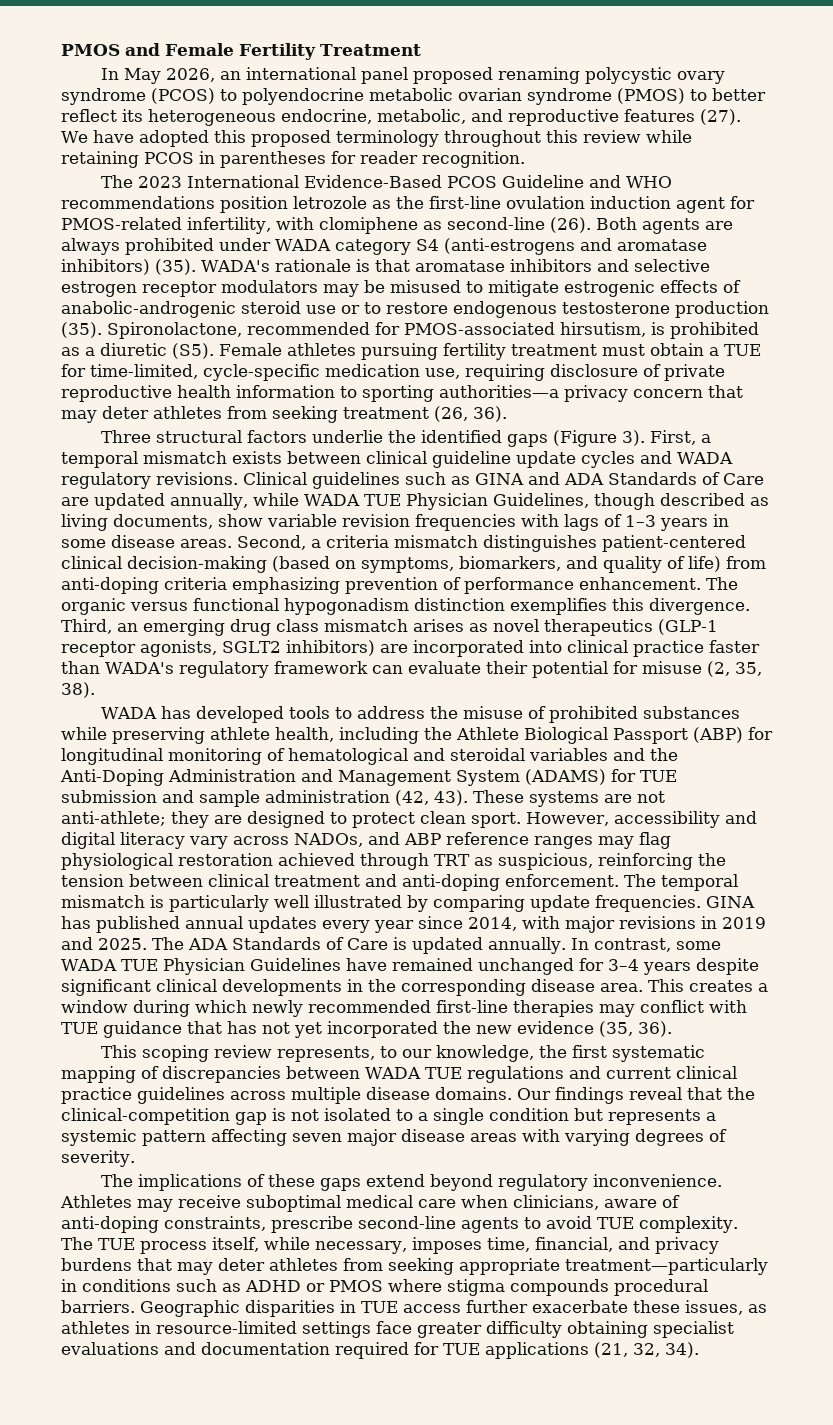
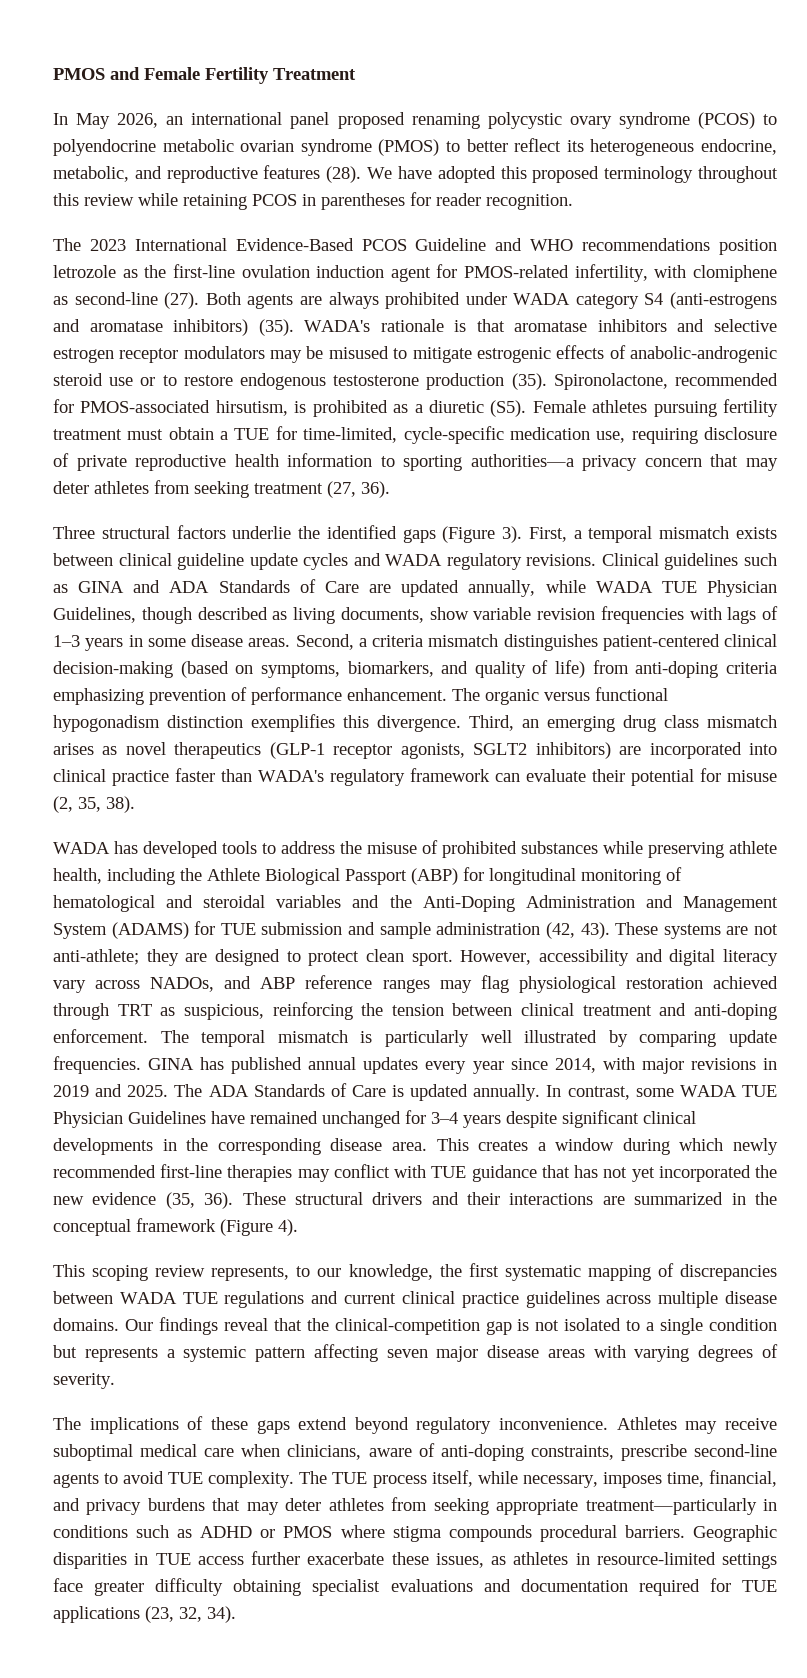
- In May 2026, an international panel proposed renaming polycystic ovary syndrome (PCOS) to polyendocrine metabolic ovarian syndrome (PMOS) to better reflect its heterogeneous endocrine, metabolic, and reproductive features (27).
+ In May 2026, an international panel proposed renaming polycystic ovary syndrome (PCOS) to polyendocrine metabolic ovarian syndrome (PMOS) to better reflect its heterogeneous endocrine, metabolic, and reproductive features (28).
- The 2023 International Evidence-Based PCOS Guideline and WHO recommendations position letrozole as the first-line ovulation induction agent for PMOS-related infertility, with clomiphene as second-line (26).
+ The 2023 International Evidence-Based PCOS Guideline and WHO recommendations position letrozole as the first-line ovulation induction agent for PMOS-related infertility, with clomiphene as second-line (27).
- Spironolactone, recommended for PMOS-associated hirsutism, is prohibited as a diuretic (S5). Female athletes pursuing fertility treatment must obtain a TUE for time-limited, cycle-specific medication use, requiring disclosure of private reproductive health information to sporting authorities—a privacy concern that may deter athletes from seeking treatment (26, 36).
+ Spironolactone, recommended for PMOS-associated hirsutism, is prohibited as a diuretic (S5). Female athletes pursuing fertility treatment must obtain a TUE for time-limited, cycle-specific medication use, requiring disclosure of private reproductive health information to sporting authorities—a privacy concern that may deter athletes from seeking treatment (27, 36).
+ These structural drivers and their interactions are summarized in the conceptual framework (Figure 4).
- Geographic disparities in TUE access further exacerbate these issues, as athletes in resource-limited settings face greater difficulty obtaining specialist evaluations and documentation required for TUE applications (21, 32, 34).
+ Geographic disparities in TUE access further exacerbate these issues, as athletes in resource-limited settings face greater difficulty obtaining specialist evaluations and documentation required for TUE applications (23, 32, 34).

